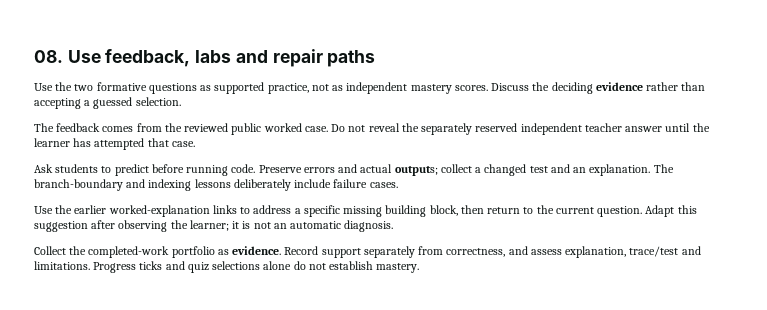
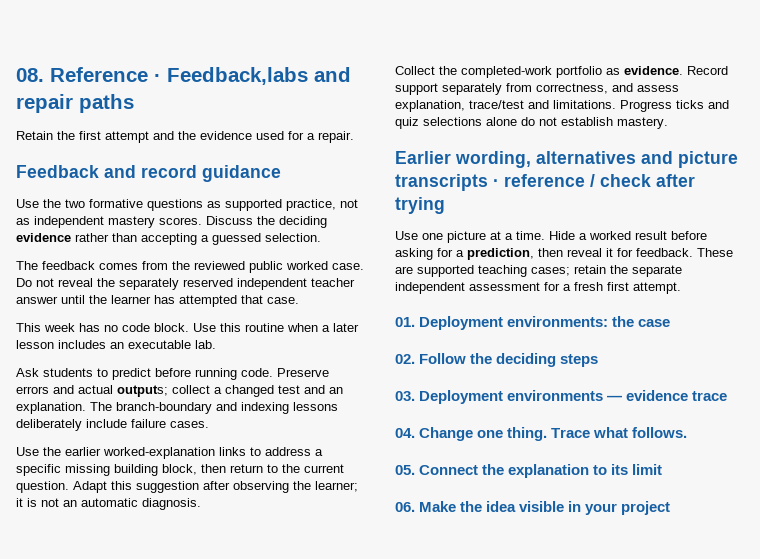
- 08. Use feedback, labs and repair paths
+ 08. Reference · Feedback,labs and repair paths
+ Retain the first attempt and the evidence used for a repair.
+ Feedback and record guidance
+ This week has no code block. Use this routine when a later lesson includes an executable lab.
+ Earlier wording, alternatives and picture transcripts · reference / check after trying
+ Use one picture at a time. Hide a worked result before asking for a prediction, then reveal it for feedback. These are supported teaching cases; retain the separate independent assessment for a fresh first attempt.
+ 01. Deployment environments: the case
+ 02. Follow the deciding steps
+ 03. Deployment environments — evidence trace
+ 04. Change one thing. Trace what follows.
+ 05. Connect the explanation to its limit
+ 06. Make the idea visible in your project

